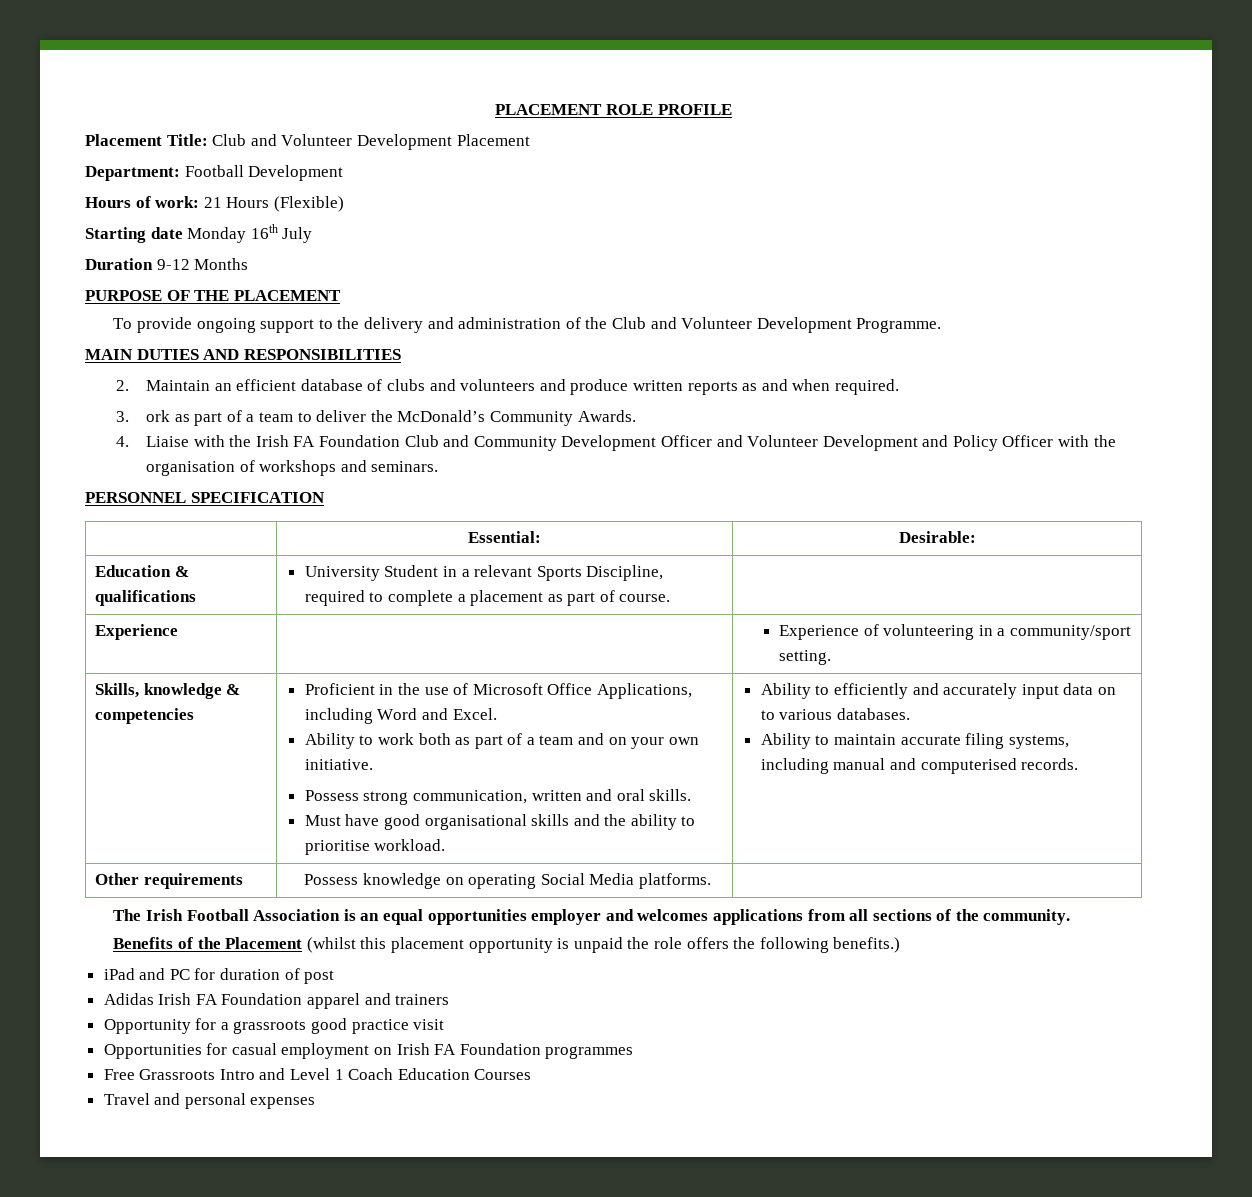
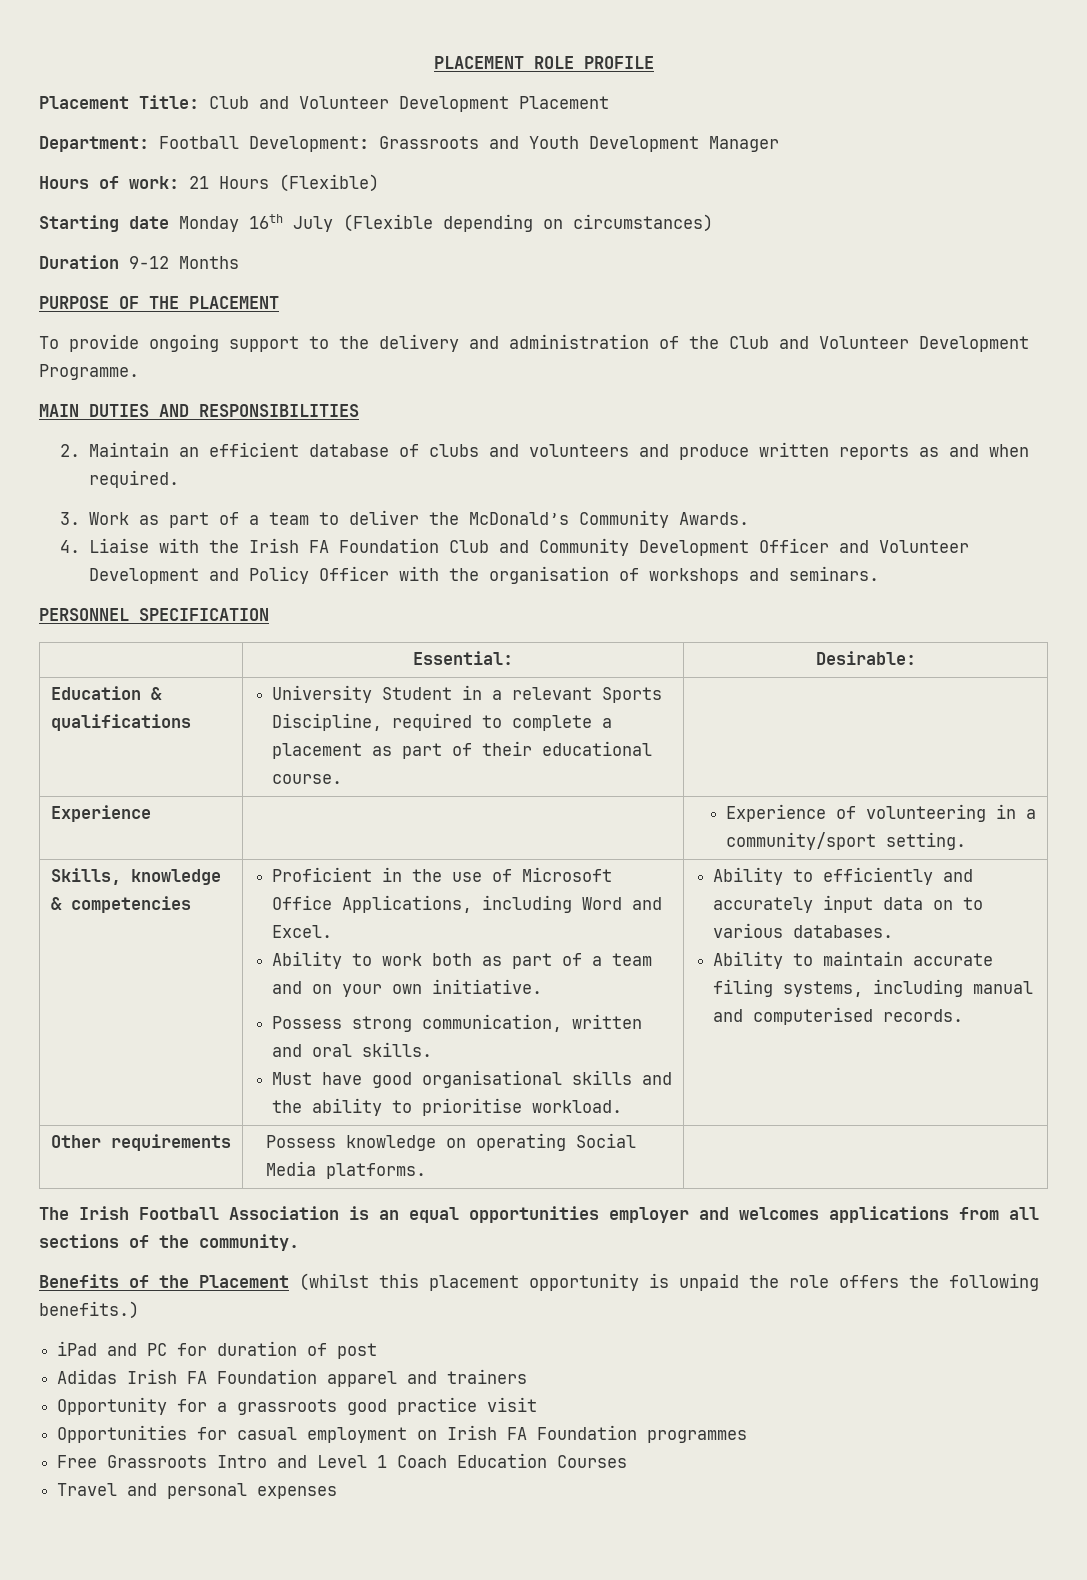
- Department: Football Development
+ Department: Football Development: Grassroots and Youth Development Manager
- Starting date Monday 16th July
+ Starting date Monday 16th July (Flexible depending on circumstances)
- 3. ork as part of a team to deliver the McDonald’s Community Awards.
+ 3. Work as part of a team to deliver the McDonald’s Community Awards.
- Education & qualifications | University Student in a relevant Sports Discipline, required to complete a placement as part of course. |
+ Education & qualifications | University Student in a relevant Sports Discipline, required to complete a placement as part of their educational course. |

